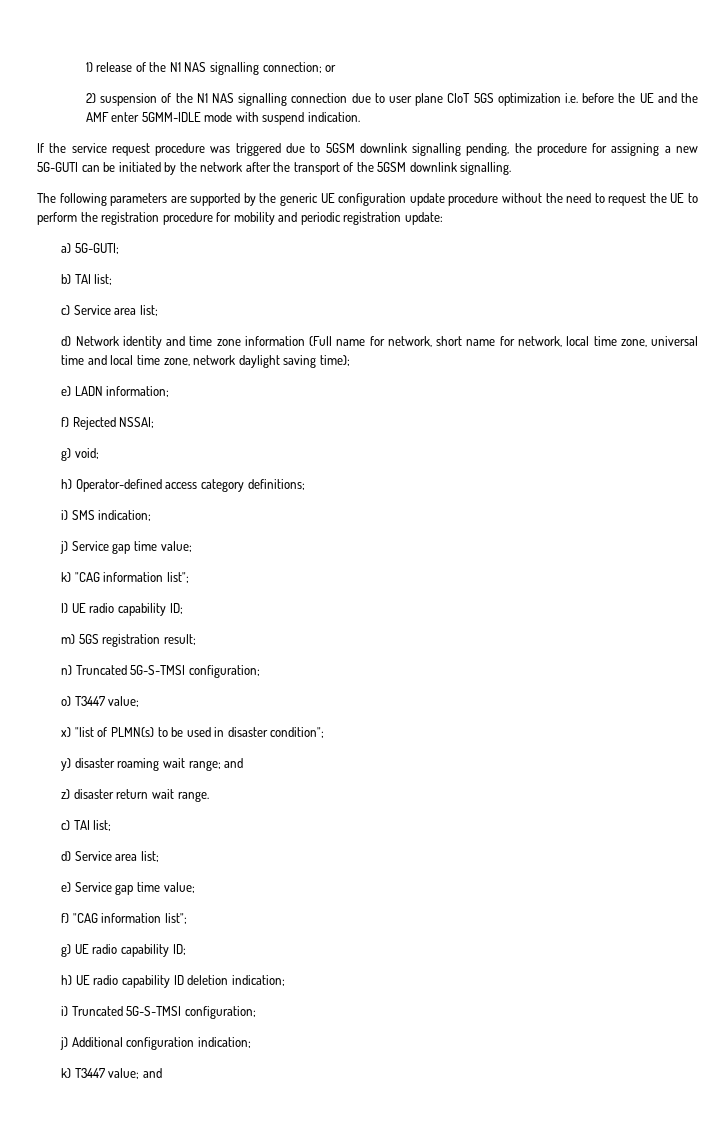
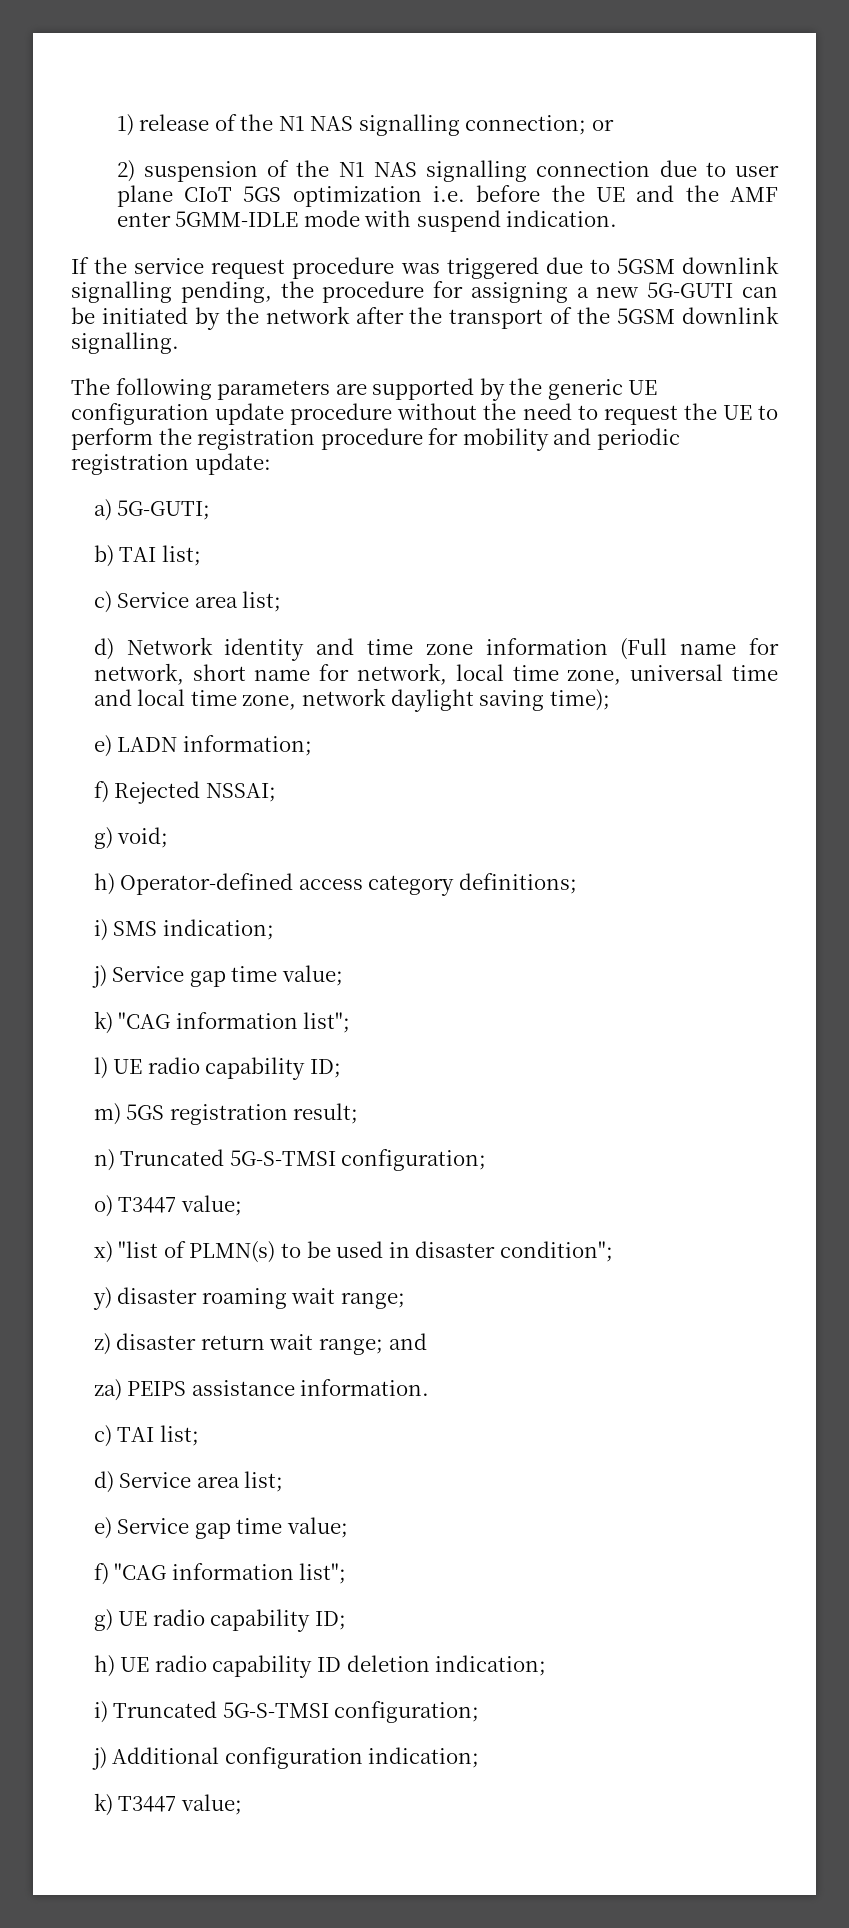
- y) disaster roaming wait range; and
+ y) disaster roaming wait range;
- z) disaster return wait range.
+ z) disaster return wait range; and
+ za) PEIPS assistance information.
- k) T3447 value; and
+ k) T3447 value;

